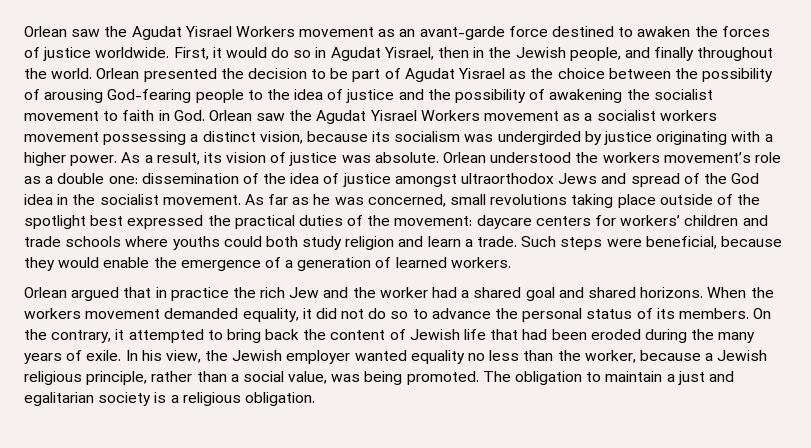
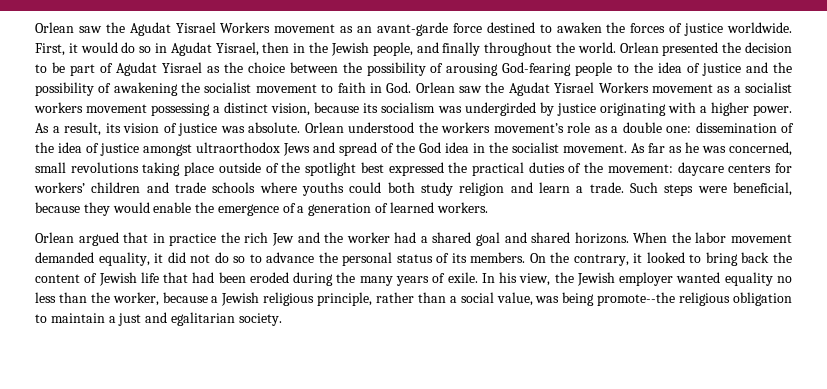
- When the workers movement demanded equality, it did not do so to advance the personal status of its members.
+ When the labor movement demanded equality, it did not do so to advance the personal status of its members.
- On the contrary, it attempted to bring back the content of Jewish life that had been eroded during the many years of exile.
+ On the contrary, it looked to bring back the content of Jewish life that had been eroded during the many years of exile.
- In his view, the Jewish employer wanted equality no less than the worker, because a Jewish religious principle, rather than a social value, was being promoted. The obligation to maintain a just and egalitarian society is a religious obligation.
+ In his view, the Jewish employer wanted equality no less than the worker, because a Jewish religious principle, rather than a social value, was being promote--the religious obligation to maintain a just and egalitarian society.

